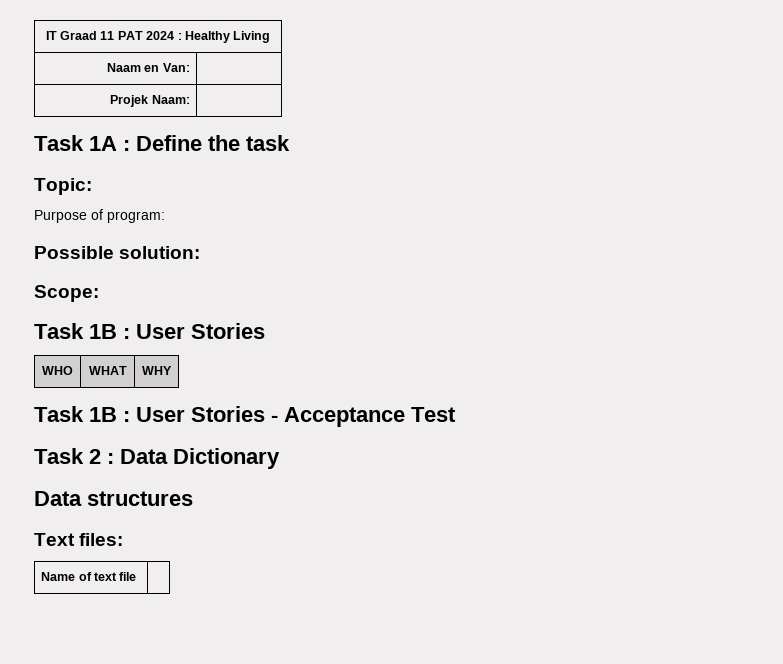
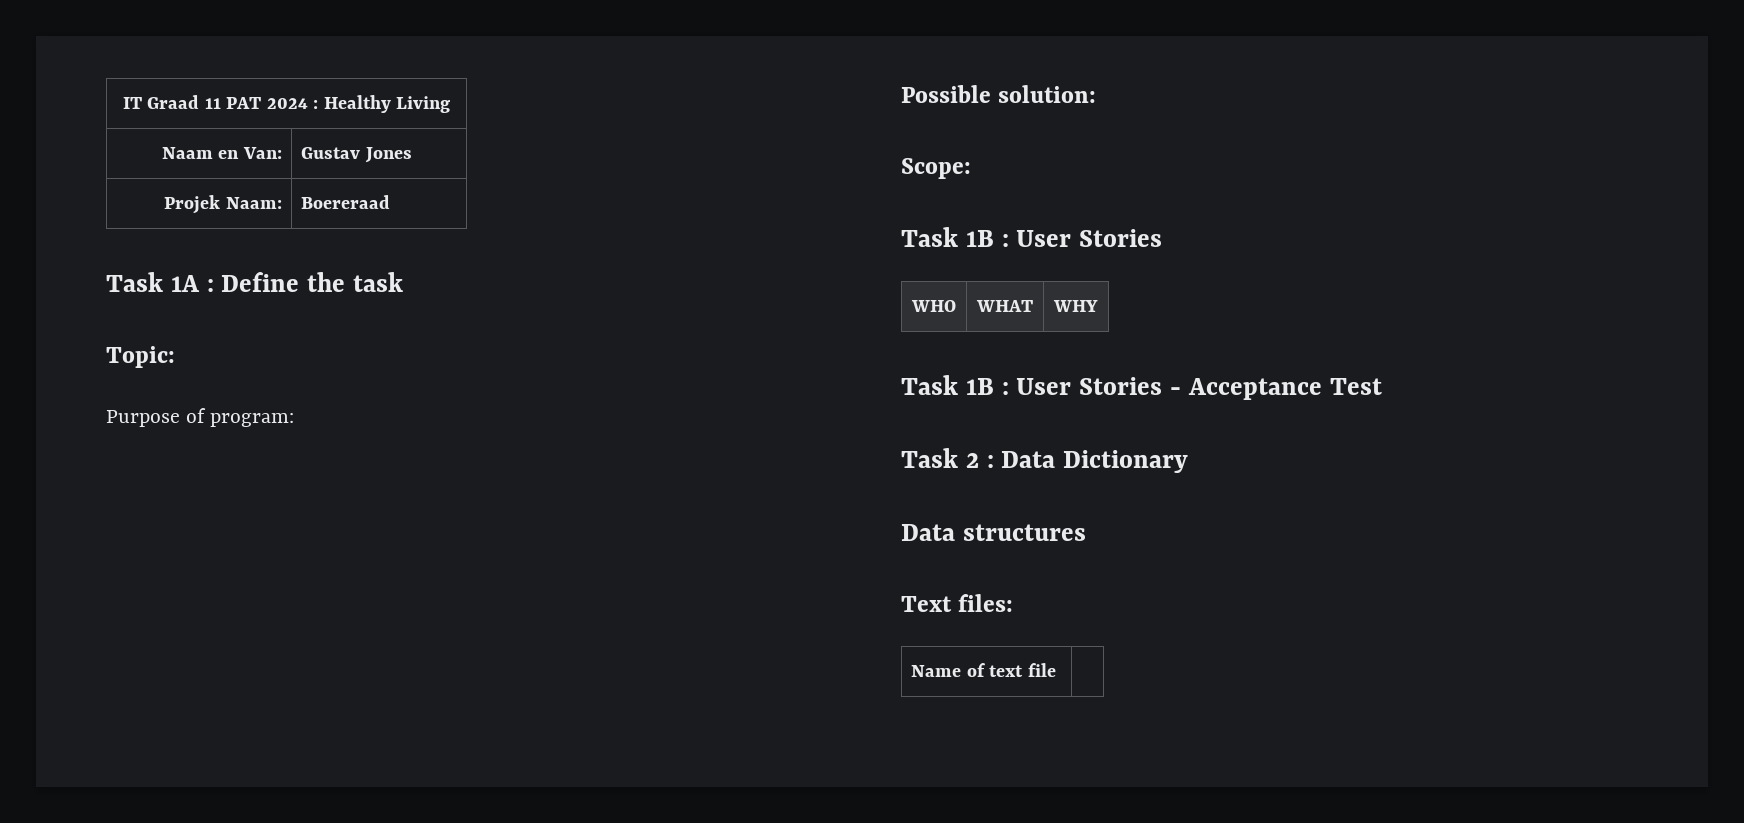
- Naam en Van: |
+ Naam en Van: | Gustav Jones
- Projek Naam: |
+ Projek Naam: | Boereraad

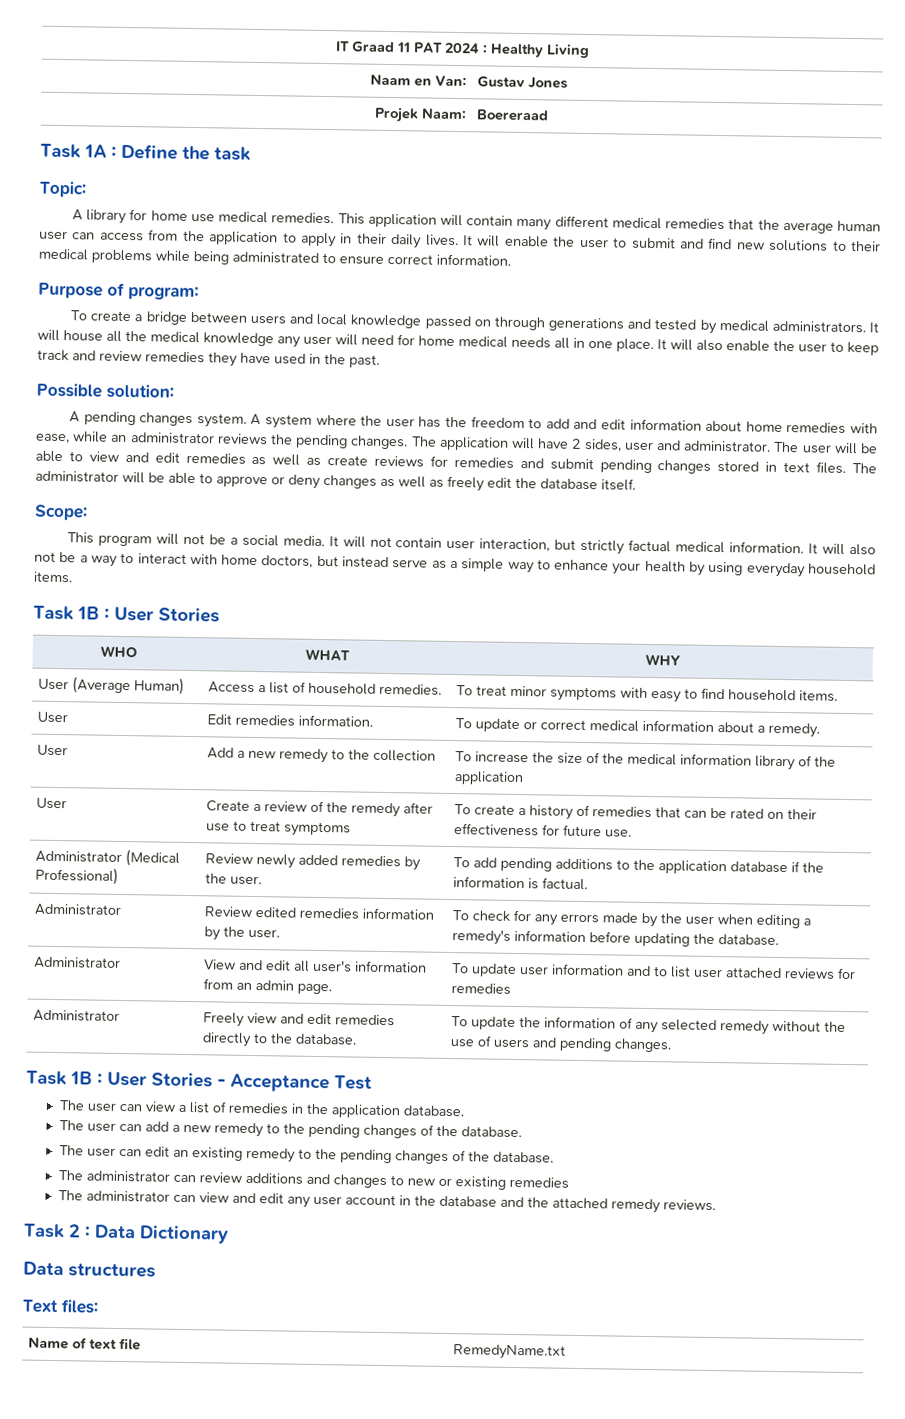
+ A library for home use medical remedies. This application will contain many different medical remedies that the average human user can access from the application to apply in their daily lives. It will enable the user to submit and find new solutions to their medical problems while being administrated to ensure correct information.
  Purpose of program:
+ To create a bridge between users and local knowledge passed on through generations and tested by medical administrators. It will house all the medical knowledge any user will need for home medical needs all in one place. It will also enable the user to keep track and review remedies they have used in the past.
  Possible solution:
+ A pending changes system. A system where the user has the freedom to add and edit information about home remedies with ease, while an administrator reviews the pending changes. The application will have 2 sides, user and administrator. The user will be able to view and edit remedies as well as create reviews for remedies and submit pending changes stored in text files. The administrator will be able to approve or deny changes as well as freely edit the database itself.
  Scope:
+ This program will not be a social media. It will not contain user interaction, but strictly factual medical information. It will also not be a way to interact with home doctors, but instead serve as a simple way to enhance your health by using everyday household items.
+ User (Average Human) | Access a list of household remedies. | To treat minor symptoms with easy to find household items.
+ User | Edit remedies information. | To update or correct medical information about a remedy.
+ User | Add a new remedy to the collection | To increase the size of the medical information library of the application
+ User | Create a review of the remedy after use to treat symptoms | To create a history of remedies that can be rated on their effectiveness for future use.
+ Administrator (Medical Professional) | Review newly added remedies by the user. | To add pending additions to the application database if the information is factual.
+ Administrator | Review edited remedies information by the user. | To check for any errors made by the user when editing a remedy's information before updating the database.
+ Administrator | View and edit all user's information from an admin page. | To update user information and to list user attached reviews for remedies
+ Administrator | Freely view and edit remedies directly to the database. | To update the information of any selected remedy without the use of users and pending changes.
+ The user can view a list of remedies in the application database.
+ The user can add a new remedy to the pending changes of the database.
+ The user can edit an existing remedy to the pending changes of the database.
+ The administrator can review additions and changes to new or existing remedies
+ The administrator can view and edit any user account in the database and the attached remedy reviews.
- Name of text file |
+ Name of text file | RemedyName.txt

